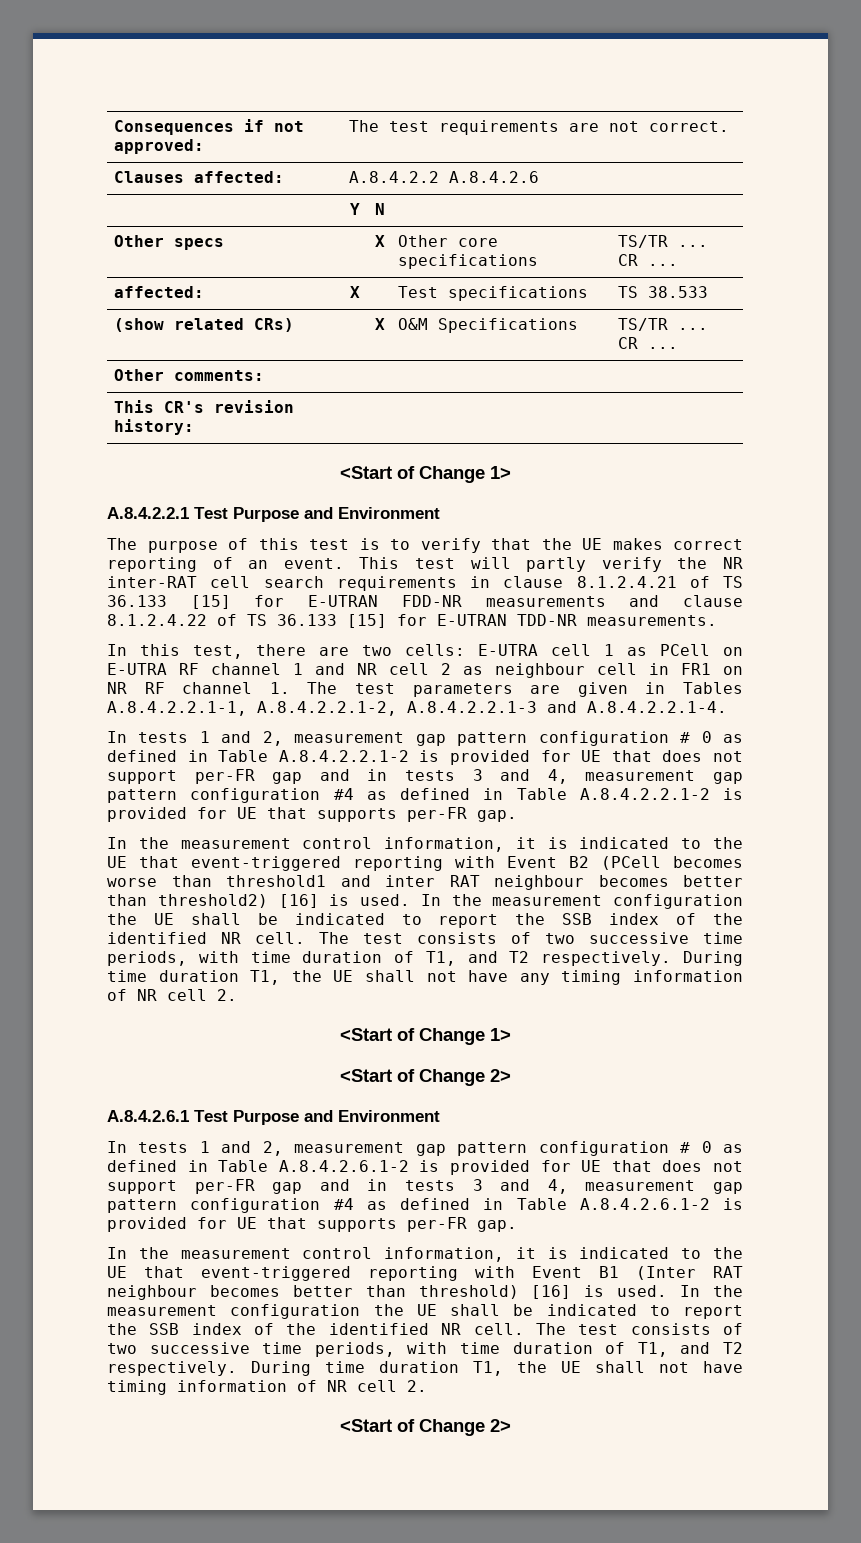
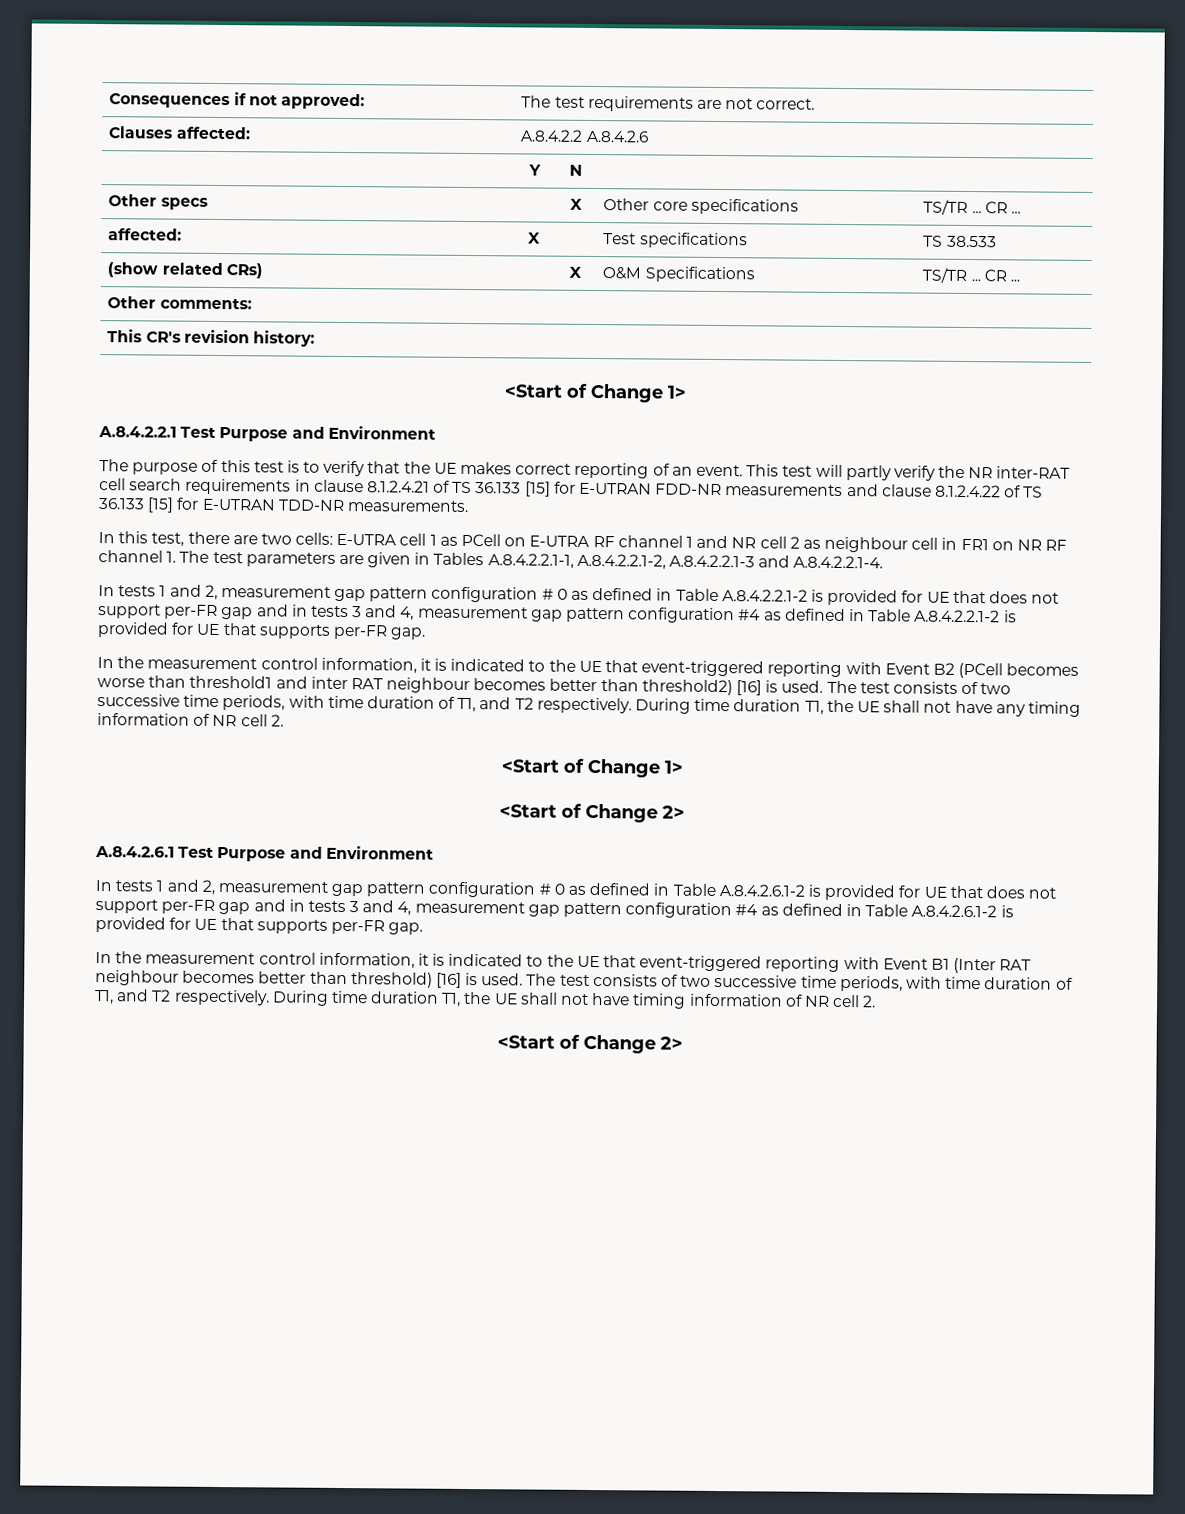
- In the measurement control information, it is indicated to the UE that event-triggered reporting with Event B2 (PCell becomes worse than threshold1 and inter RAT neighbour becomes better than threshold2) [16] is used. In the measurement configuration the UE shall be indicated to report the SSB index of the identified NR cell.
+ In the measurement control information, it is indicated to the UE that event-triggered reporting with Event B2 (PCell becomes worse than threshold1 and inter RAT neighbour becomes better than threshold2) [16] is used.
- In the measurement control information, it is indicated to the UE that event-triggered reporting with Event B1 (Inter RAT neighbour becomes better than threshold) [16] is used. In the measurement configuration the UE shall be indicated to report the SSB index of the identified NR cell.
+ In the measurement control information, it is indicated to the UE that event-triggered reporting with Event B1 (Inter RAT neighbour becomes better than threshold) [16] is used.

